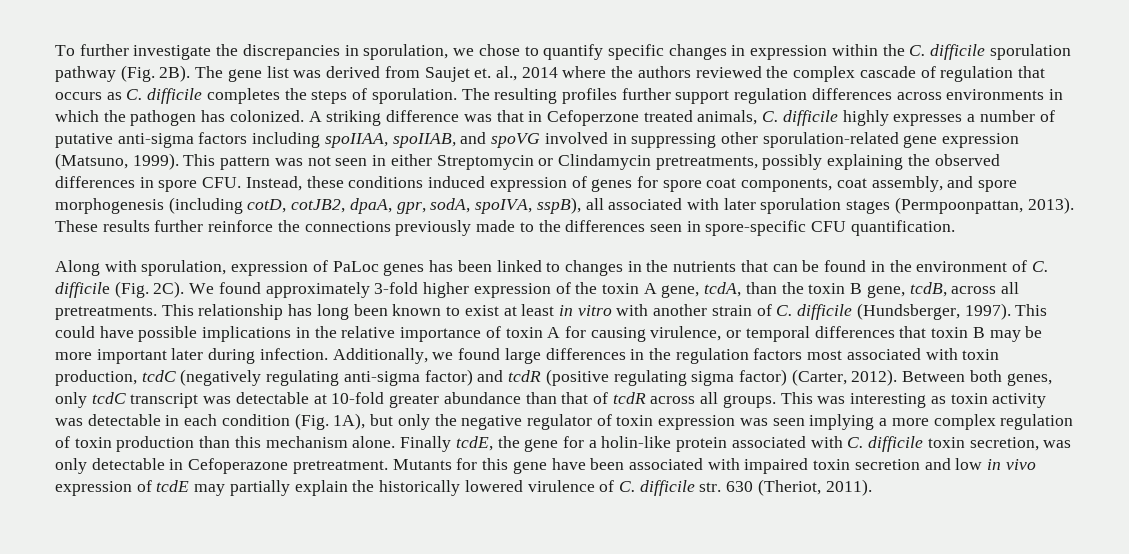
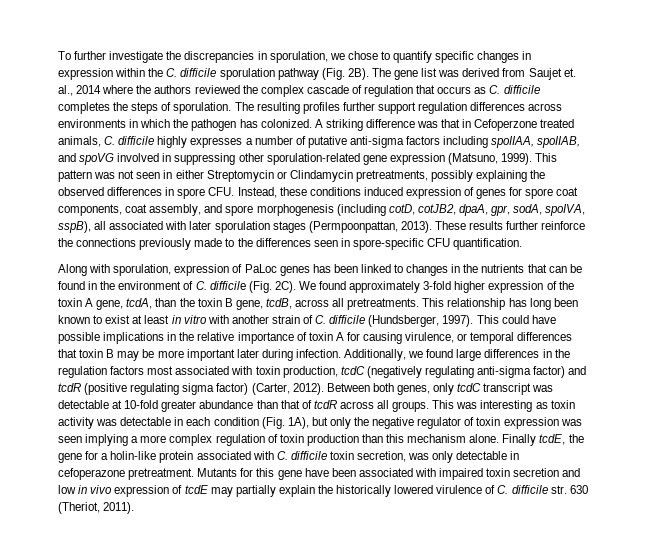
- Finally tcdE, the gene for a holin-like protein associated with C. difficile toxin secretion, was only detectable in Cefoperazone pretreatment.
+ Finally tcdE, the gene for a holin-like protein associated with C. difficile toxin secretion, was only detectable in cefoperazone pretreatment.

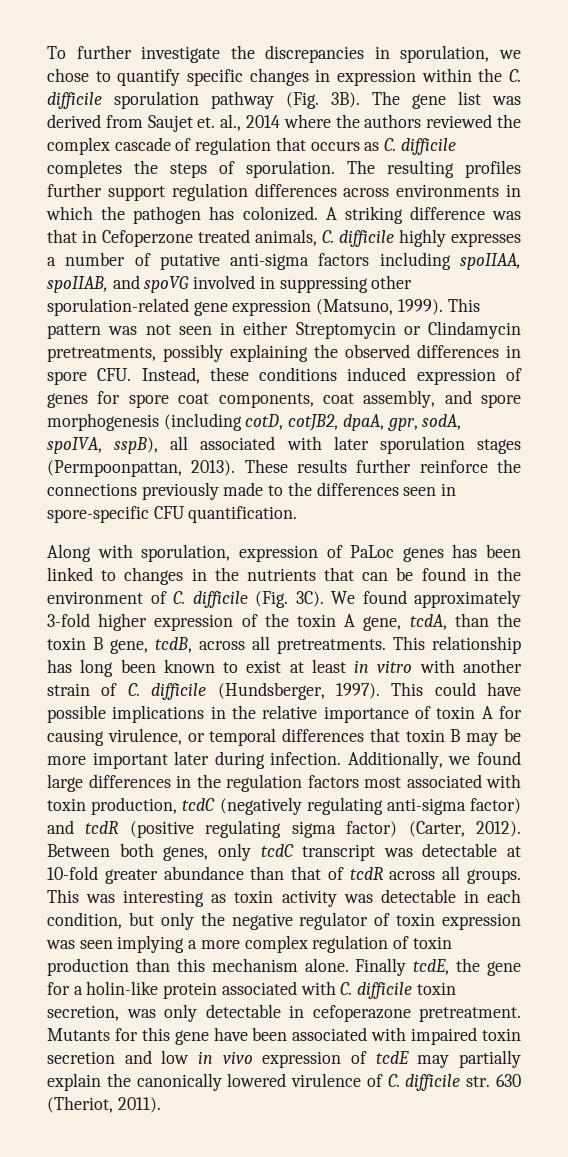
- To further investigate the discrepancies in sporulation, we chose to quantify specific changes in expression within the C. difficile sporulation pathway (Fig. 2B).
+ To further investigate the discrepancies in sporulation, we chose to quantify specific changes in expression within the C. difficile sporulation pathway (Fig. 3B).
- Along with sporulation, expression of PaLoc genes has been linked to changes in the nutrients that can be found in the environment of C. difficile (Fig. 2C).
+ Along with sporulation, expression of PaLoc genes has been linked to changes in the nutrients that can be found in the environment of C. difficile (Fig. 3C).
- This was interesting as toxin activity was detectable in each condition (Fig. 1A), but only the negative regulator of toxin expression was seen implying a more complex regulation of toxin production than this mechanism alone.
+ This was interesting as toxin activity was detectable in each condition, but only the negative regulator of toxin expression was seen implying a more complex regulation of toxin production than this mechanism alone.
- Mutants for this gene have been associated with impaired toxin secretion and low in vivo expression of tcdE may partially explain the historically lowered virulence of C. difficile str. 630 (Theriot, 2011).
+ Mutants for this gene have been associated with impaired toxin secretion and low in vivo expression of tcdE may partially explain the canonically lowered virulence of C. difficile str. 630 (Theriot, 2011).

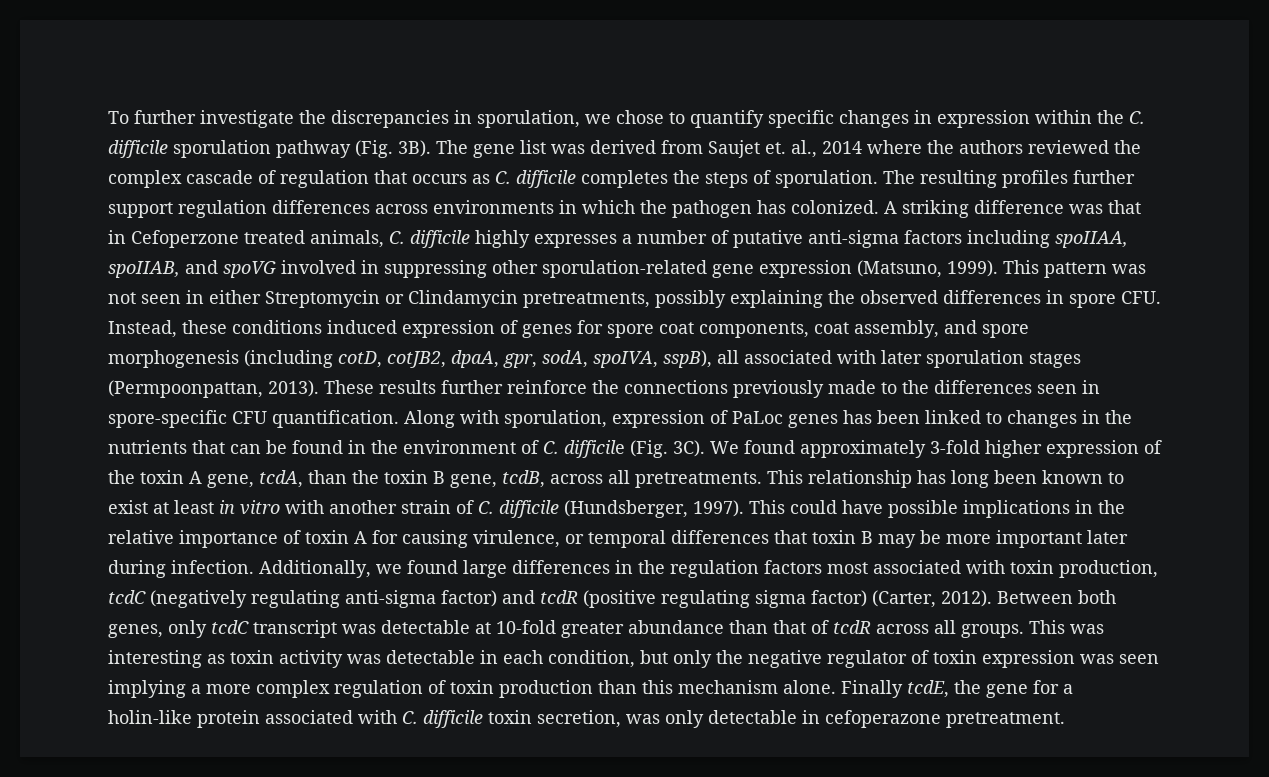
- These results further reinforce the connections previously made to the differences seen in spore-specific CFU quantification.
- Along with sporulation, expression of PaLoc genes has been linked to changes in the nutrients that can be found in the environment of C. difficile (Fig. 3C).
+ These results further reinforce the connections previously made to the differences seen in spore-specific CFU quantification. Along with sporulation, expression of PaLoc genes has been linked to changes in the nutrients that can be found in the environment of C. difficile (Fig. 3C).
- Mutants for this gene have been associated with impaired toxin secretion and low in vivo expression of tcdE may partially explain the canonically lowered virulence of C. difficile str. 630 (Theriot, 2011).

